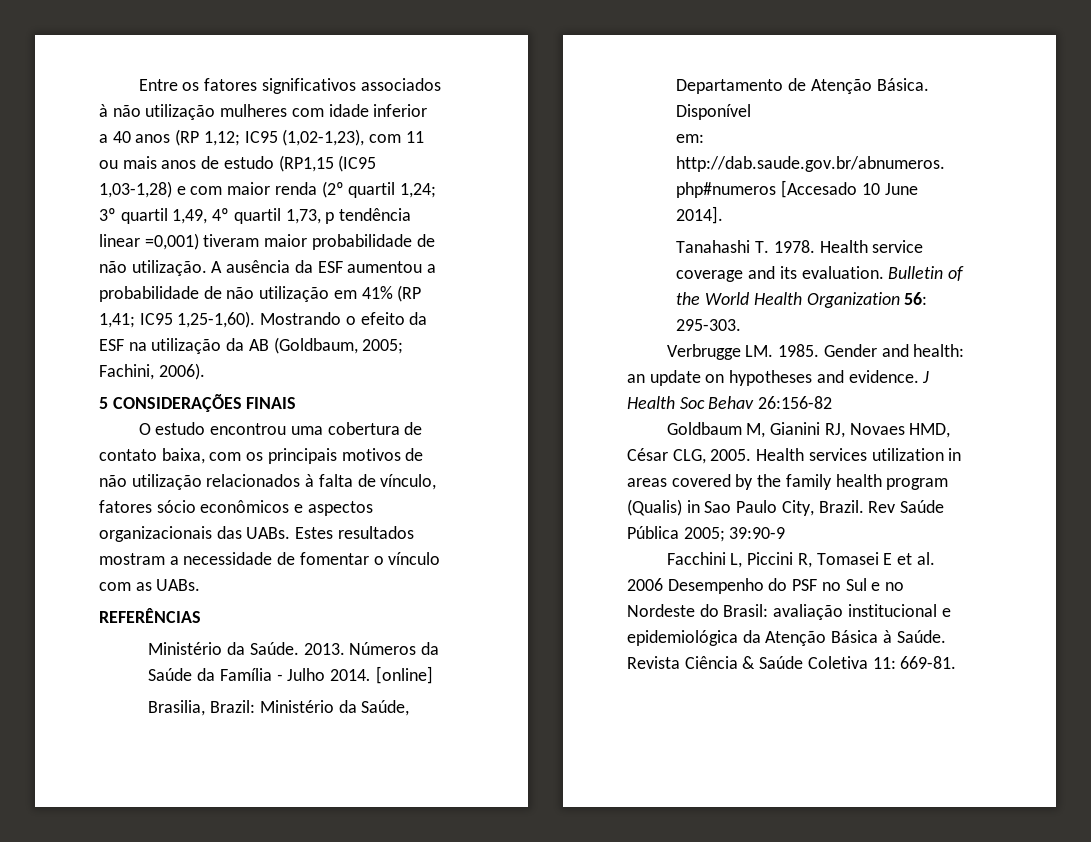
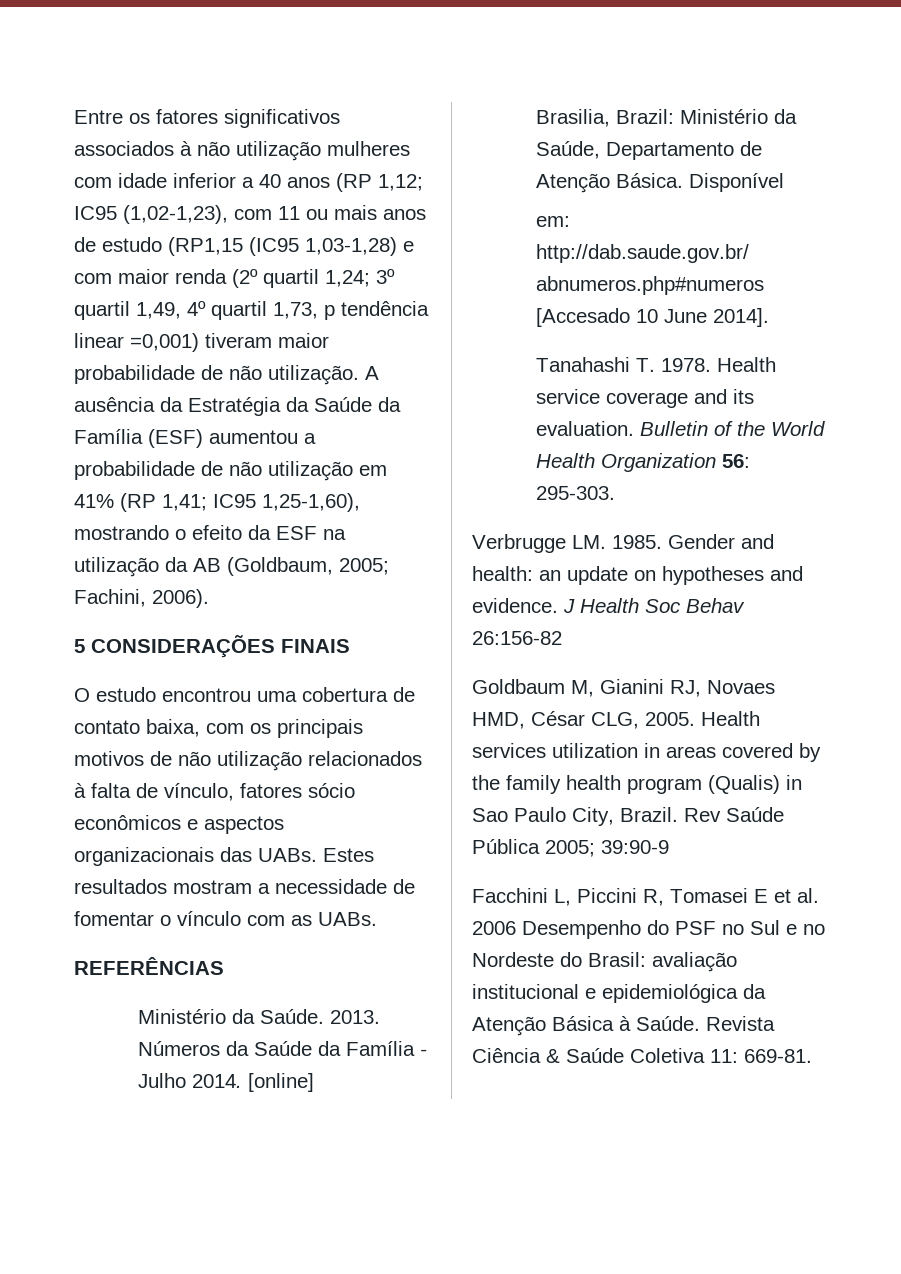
- A ausência da ESF aumentou a probabilidade de não utilização em 41% (RP 1,41; IC95 1,25-1,60). Mostrando o efeito da ESF na utilização da AB (Goldbaum, 2005; Fachini, 2006).
+ A ausência da Estratégia da Saúde da Família (ESF) aumentou a probabilidade de não utilização em 41% (RP 1,41; IC95 1,25-1,60), mostrando o efeito da ESF na utilização da AB (Goldbaum, 2005; Fachini, 2006).

